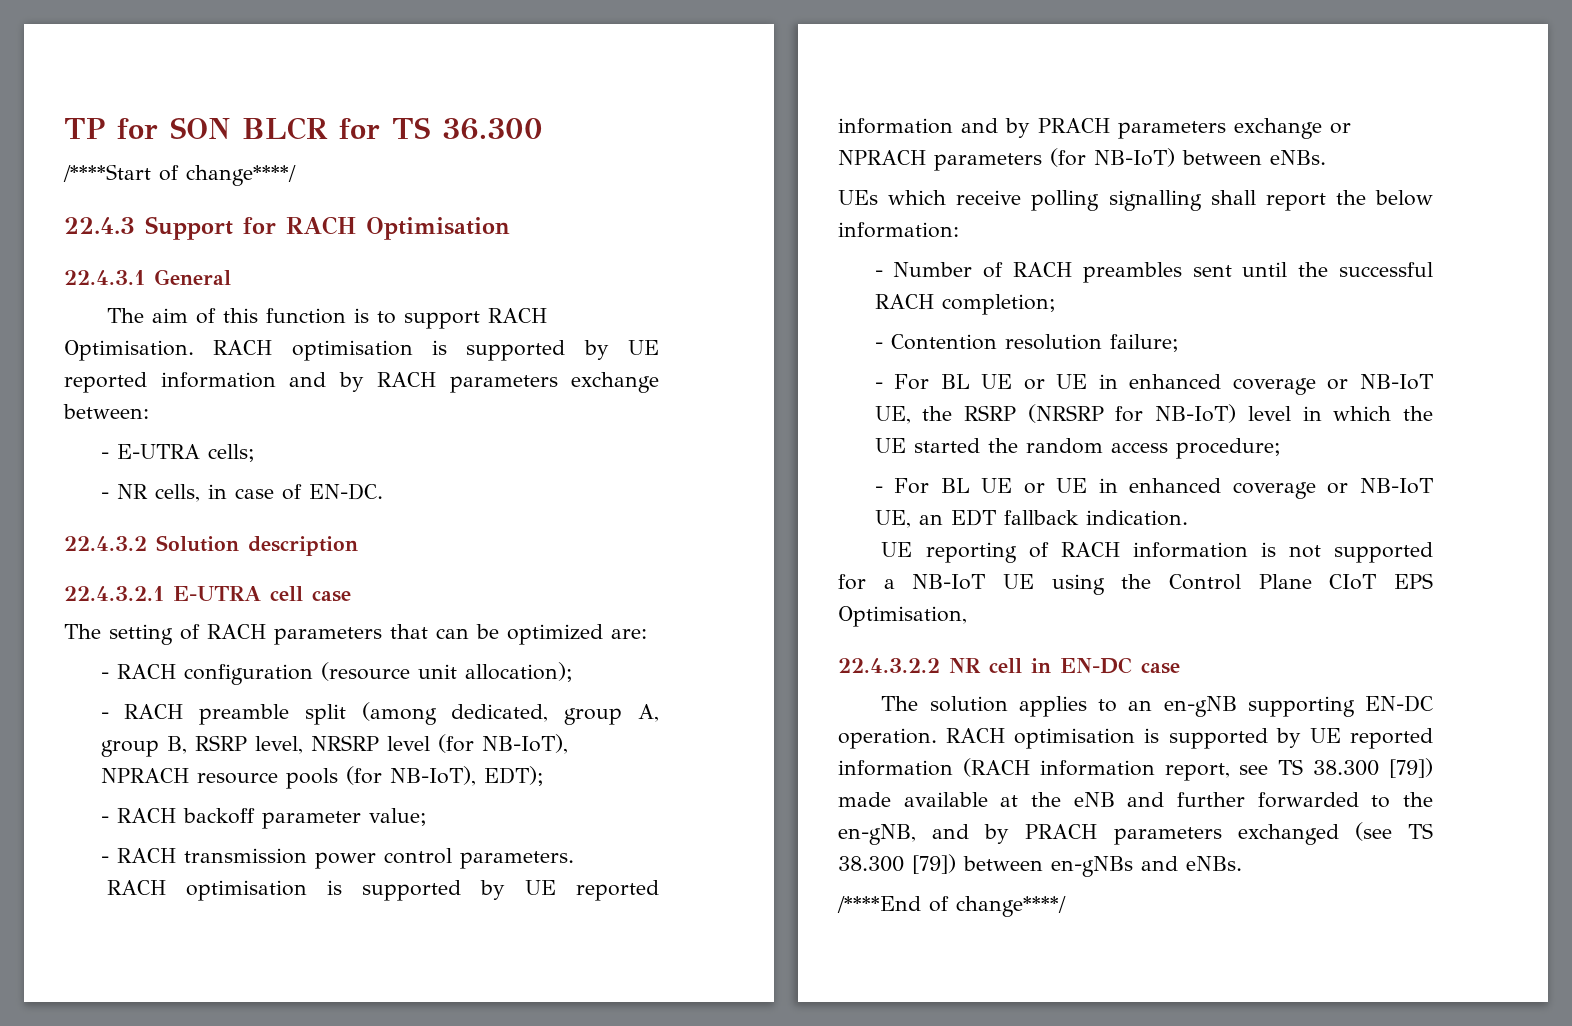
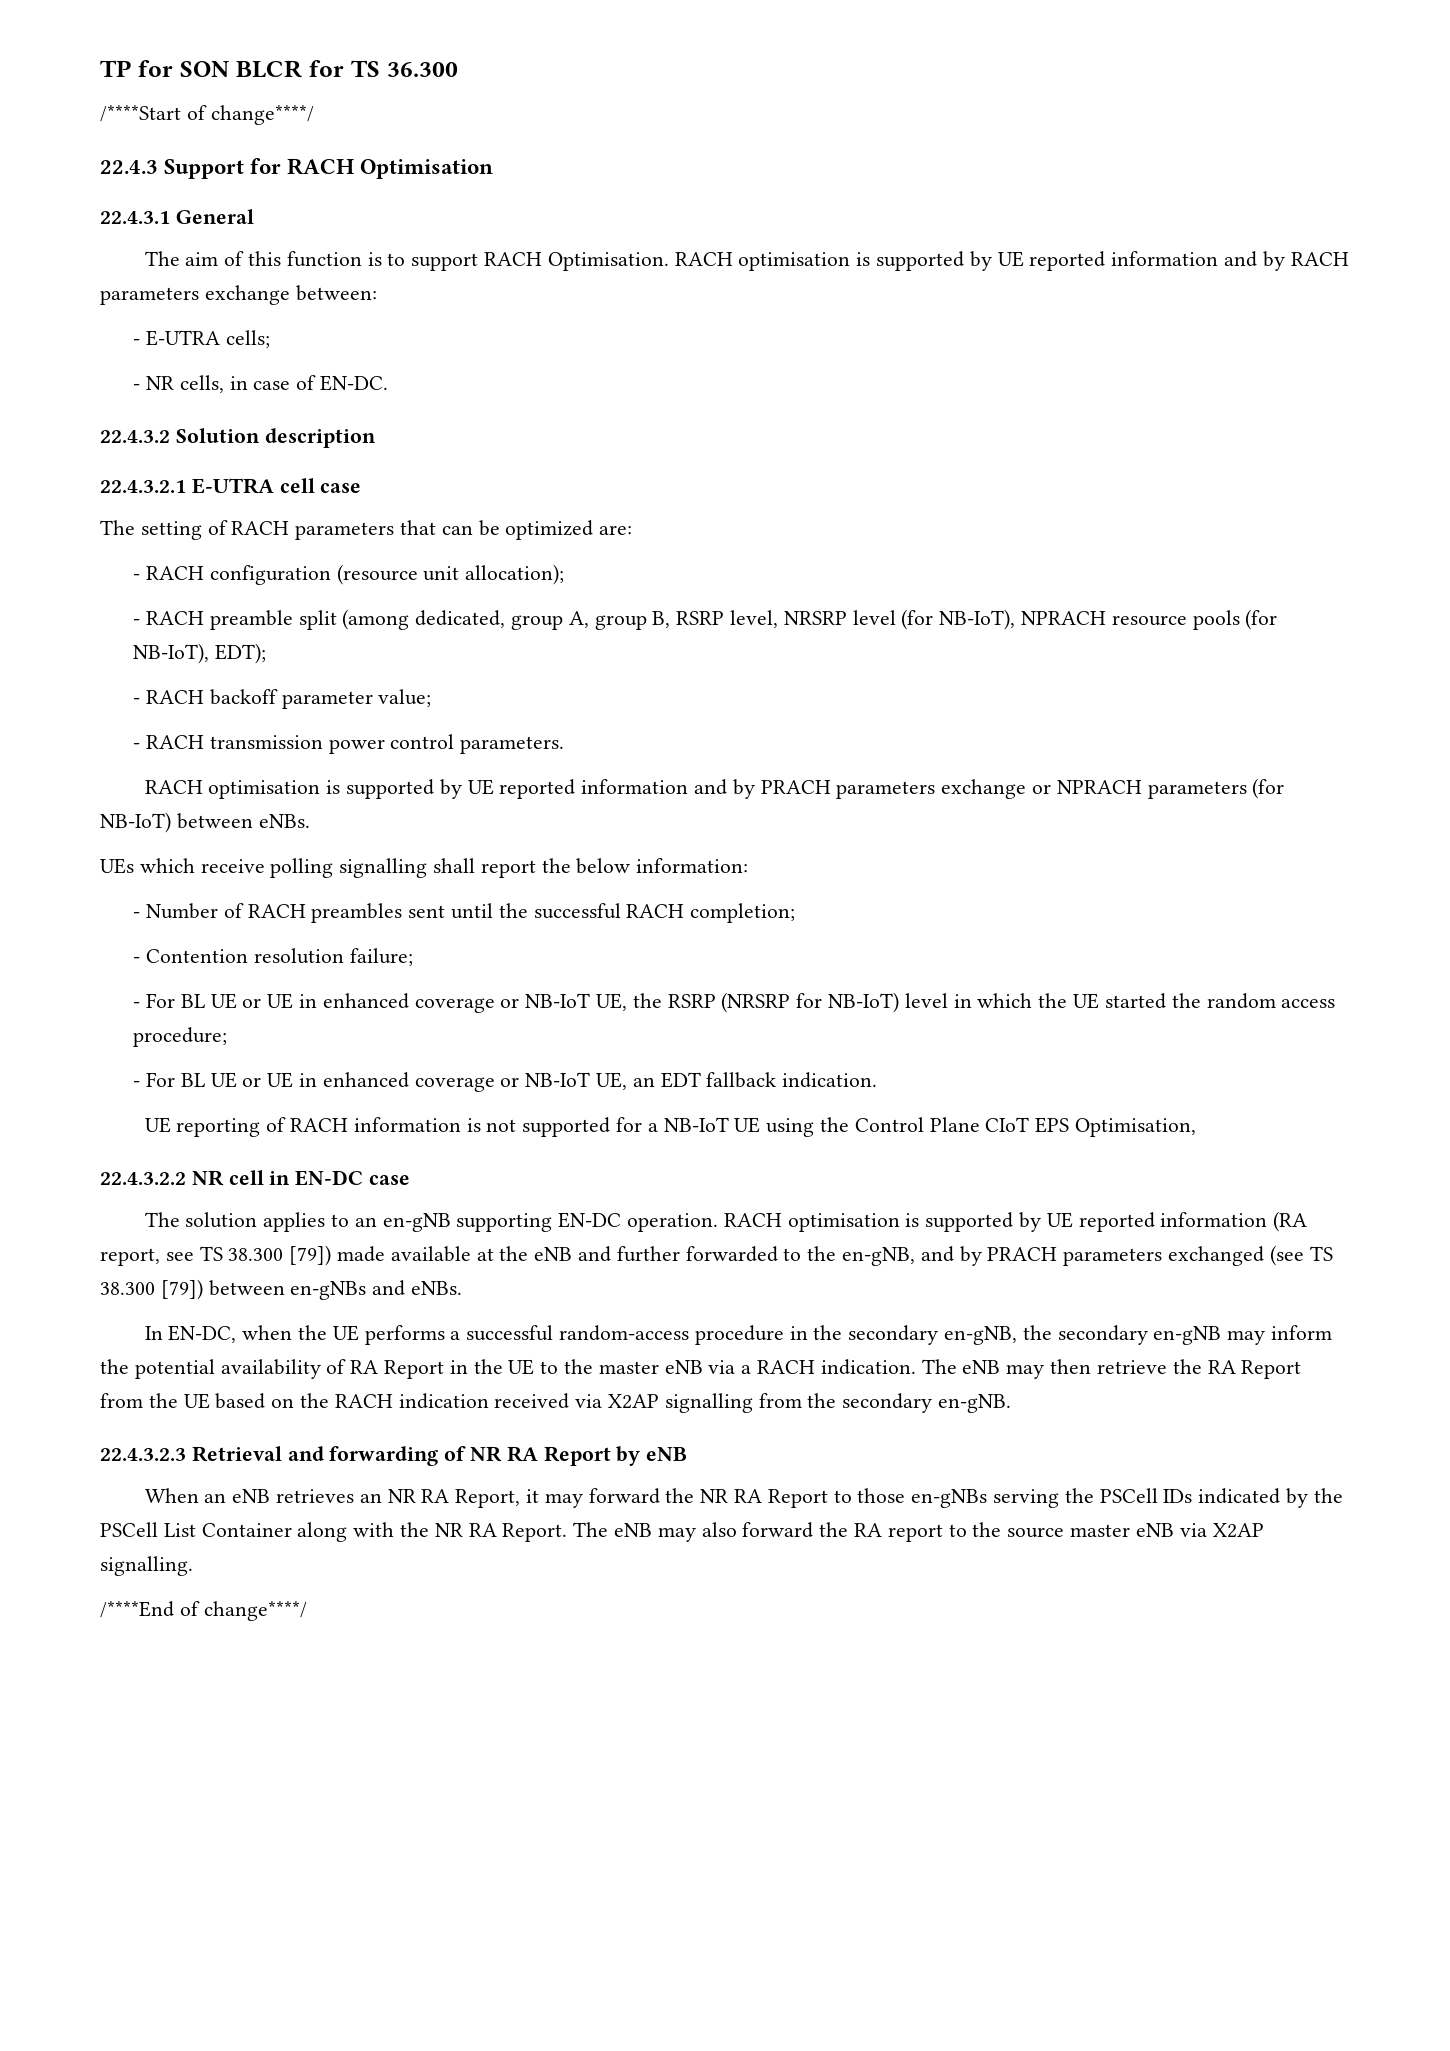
- RACH optimisation is supported by UE reported information (RACH information report, see TS 38.300 [79]) made available at the eNB and further forwarded to the en-gNB, and by PRACH parameters exchanged (see TS 38.300 [79]) between en-gNBs and eNBs.
+ RACH optimisation is supported by UE reported information (RA report, see TS 38.300 [79]) made available at the eNB and further forwarded to the en-gNB, and by PRACH parameters exchanged (see TS 38.300 [79]) between en-gNBs and eNBs.
+ In EN-DC, when the UE performs a successful random-access procedure in the secondary en-gNB, the secondary en-gNB may inform the potential availability of RA Report in the UE to the master eNB via a RACH indication. The eNB may then retrieve the RA Report from the UE based on the RACH indication received via X2AP signalling from the secondary en-gNB.
+ 22.4.3.2.3 Retrieval and forwarding of NR RA Report by eNB
+ When an eNB retrieves an NR RA Report, it may forward the NR RA Report to those en-gNBs serving the PSCell IDs indicated by the PSCell List Container along with the NR RA Report. The eNB may also forward the RA report to the source master eNB via X2AP signalling.

